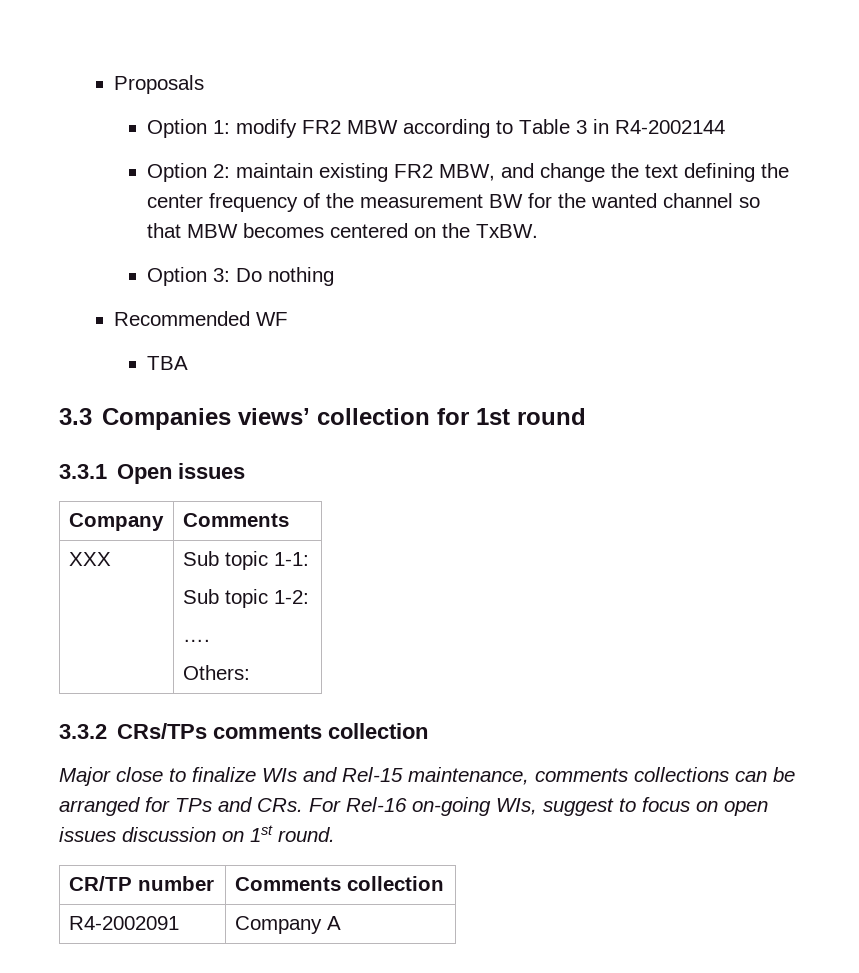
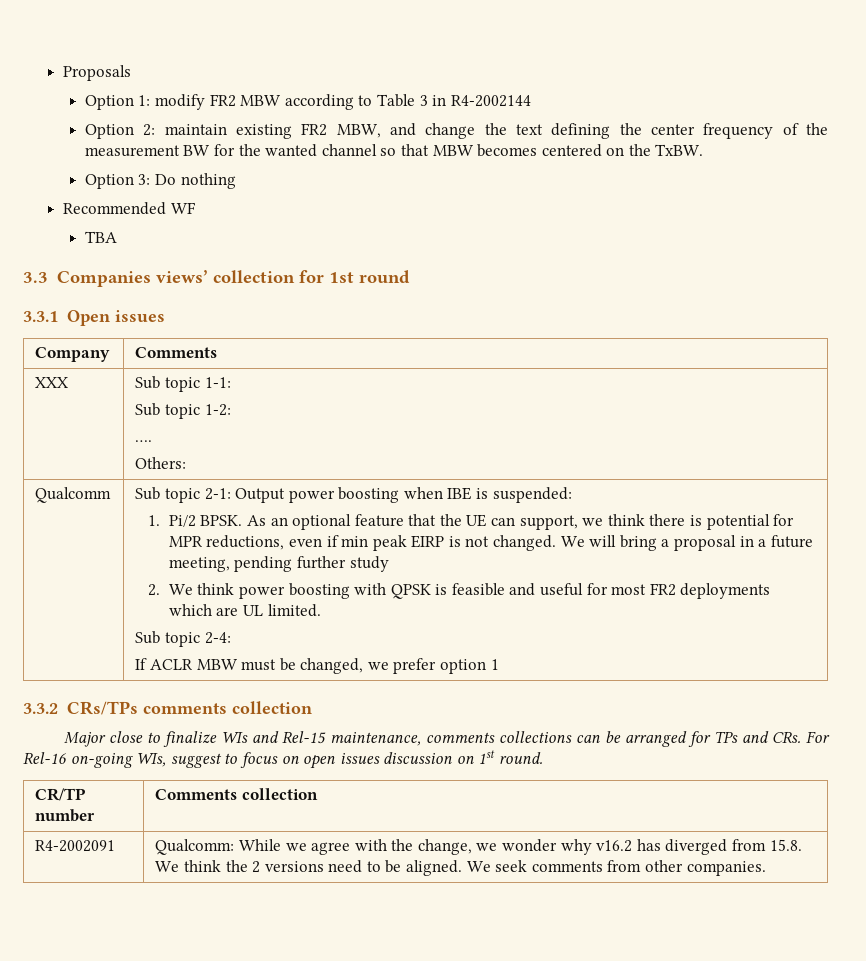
+ Qualcomm | Sub topic 2-1: Output power boosting when IBE is suspended:
+ 1. Pi/2 BPSK. As an optional feature that the UE can support, we think there is potential for MPR reductions, even if min peak EIRP is not changed. We will bring a proposal in a future meeting, pending further study
+ 2. We think power boosting with QPSK is feasible and useful for most FR2 deployments which are UL limited.
+ Sub topic 2-4:
+ If ACLR MBW must be changed, we prefer option 1
- R4-2002091 | Company A
+ R4-2002091 | Qualcomm: While we agree with the change, we wonder why v16.2 has diverged from 15.8. We think the 2 versions need to be aligned. We seek comments from other companies.

